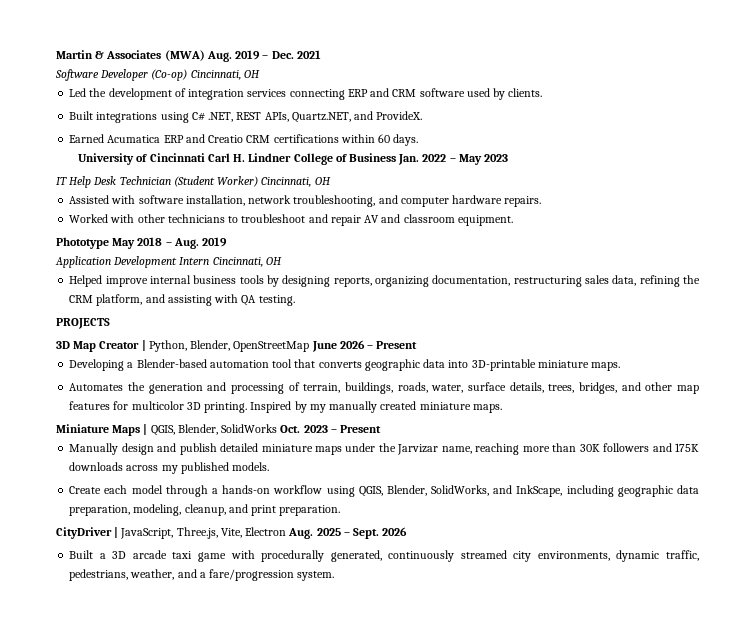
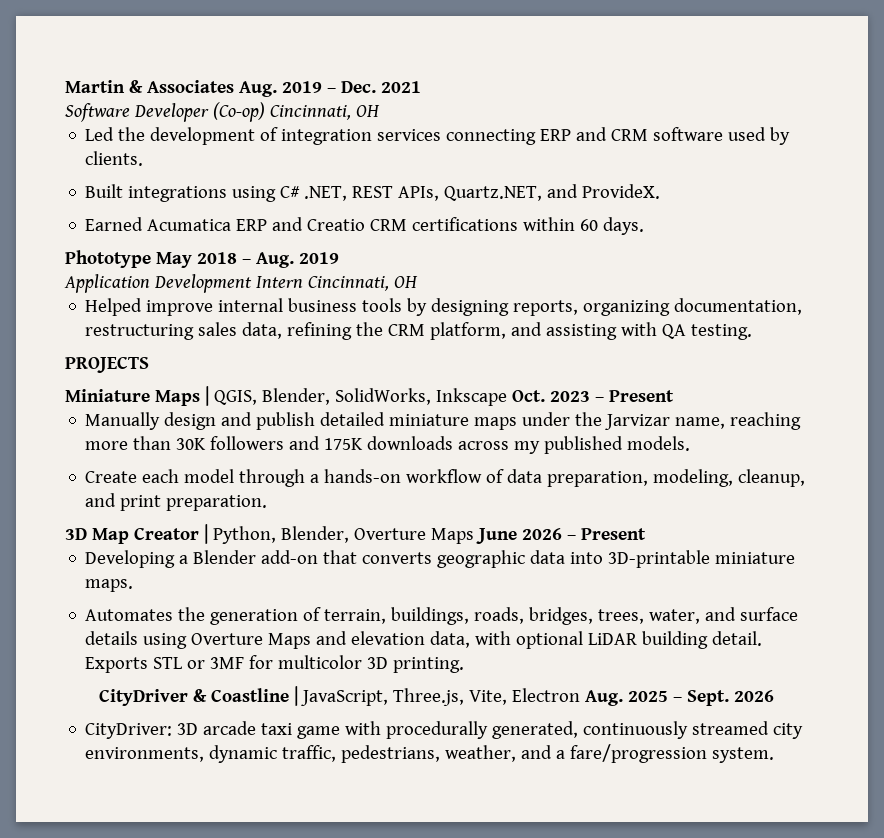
- Martin & Associates (MWA) Aug. 2019 – Dec. 2021
+ Martin & Associates Aug. 2019 – Dec. 2021
- University of Cincinnati Carl H. Lindner College of Business Jan. 2022 – May 2023
- IT Help Desk Technician (Student Worker) Cincinnati, OH
- Assisted with software installation, network troubleshooting, and computer hardware repairs.
- Worked with other technicians to troubleshoot and repair AV and classroom equipment.
- 3D Map Creator | Python, Blender, OpenStreetMap June 2026 – Present
- Developing a Blender-based automation tool that converts geographic data into 3D-printable miniature maps.
- Automates the generation and processing of terrain, buildings, roads, water, surface details, trees, bridges, and other map features for multicolor 3D printing. Inspired by my manually created miniature maps.
- Miniature Maps | QGIS, Blender, SolidWorks Oct. 2023 – Present
+ Miniature Maps | QGIS, Blender, SolidWorks, Inkscape Oct. 2023 – Present
- Create each model through a hands-on workflow using QGIS, Blender, SolidWorks, and InkScape, including geographic data preparation, modeling, cleanup, and print preparation.
+ Create each model through a hands-on workflow of data preparation, modeling, cleanup, and print preparation.
+ 3D Map Creator | Python, Blender, Overture Maps June 2026 – Present
+ Developing a Blender add-on that converts geographic data into 3D-printable miniature maps.
+ Automates the generation of terrain, buildings, roads, bridges, trees, water, and surface details using Overture Maps and elevation data, with optional LiDAR building detail. Exports STL or 3MF for multicolor 3D printing.
- CityDriver | JavaScript, Three.js, Vite, Electron Aug. 2025 – Sept.
+ CityDriver & Coastline | JavaScript, Three.js, Vite, Electron Aug. 2025 – Sept.
- Built a 3D arcade taxi game with procedurally generated, continuously streamed city environments, dynamic traffic, pedestrians, weather, and a fare/progression system.
+ CityDriver: 3D arcade taxi game with procedurally generated, continuously streamed city environments, dynamic traffic, pedestrians, weather, and a fare/progression system.

